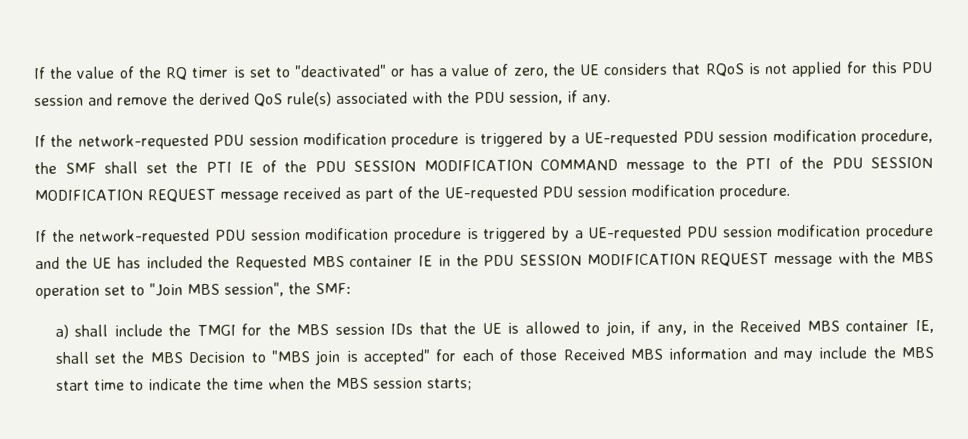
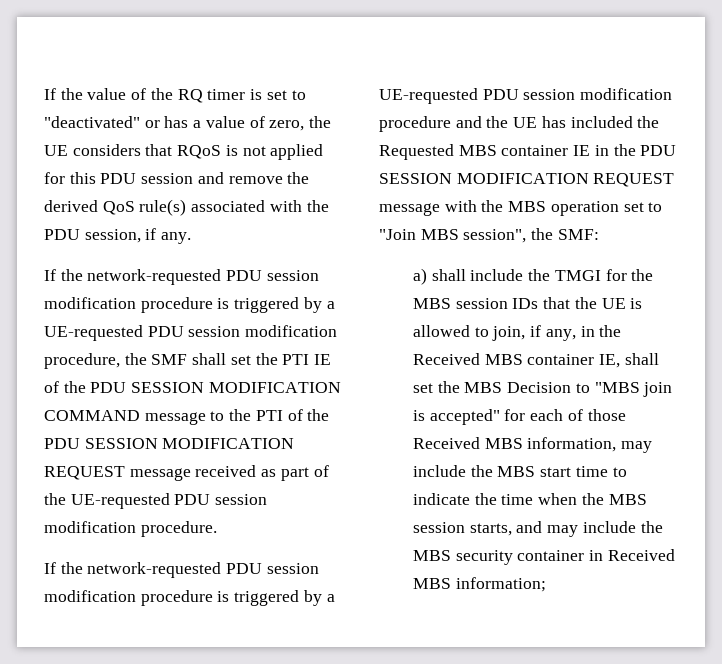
- a) shall include the TMGI for the MBS session IDs that the UE is allowed to join, if any, in the Received MBS container IE, shall set the MBS Decision to "MBS join is accepted" for each of those Received MBS information and may include the MBS start time to indicate the time when the MBS session starts;
+ a) shall include the TMGI for the MBS session IDs that the UE is allowed to join, if any, in the Received MBS container IE, shall set the MBS Decision to "MBS join is accepted" for each of those Received MBS information, may include the MBS start time to indicate the time when the MBS session starts, and may include the MBS security container in Received MBS information;

